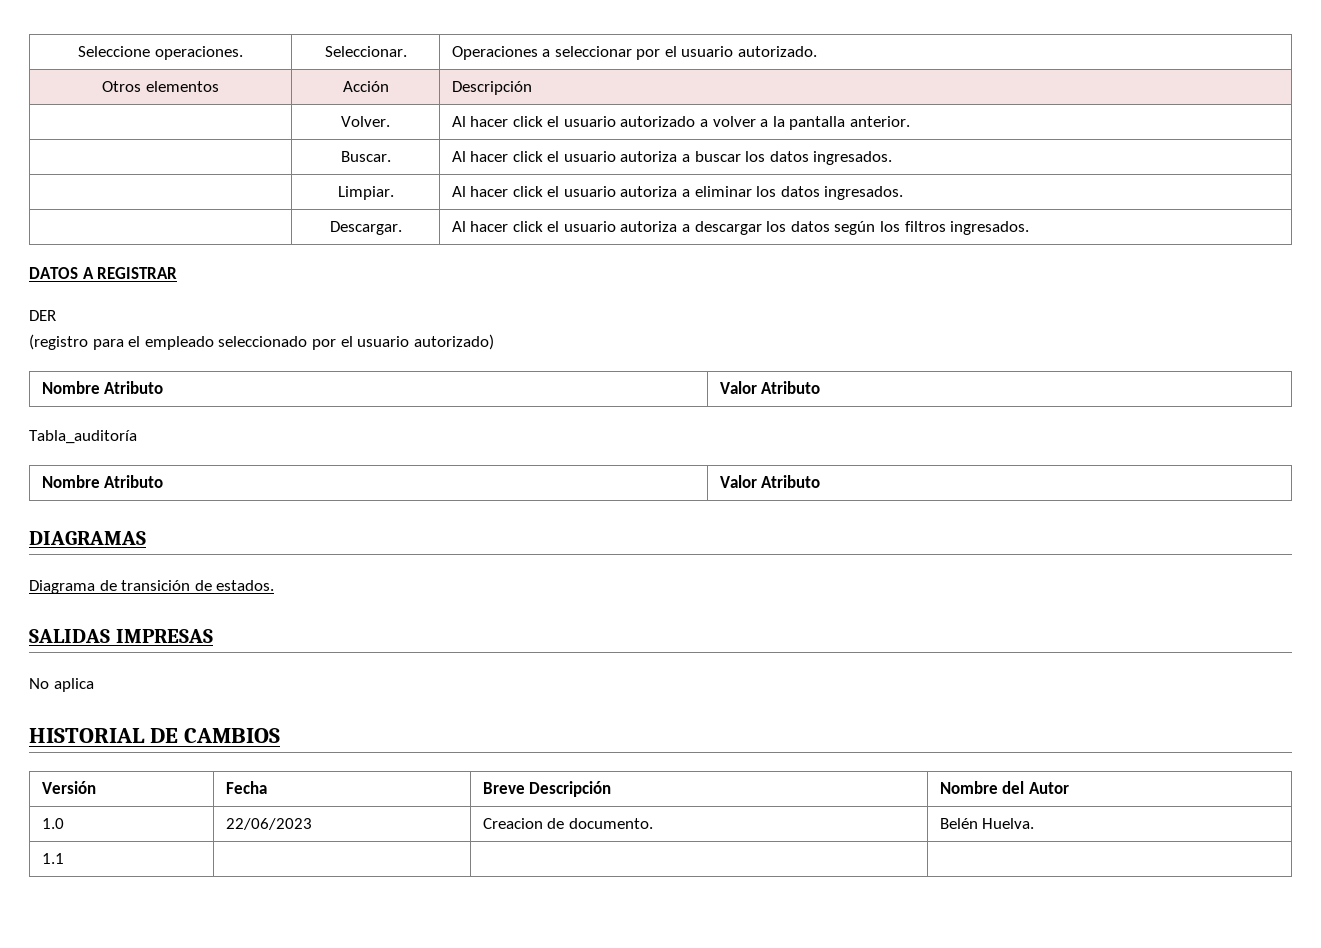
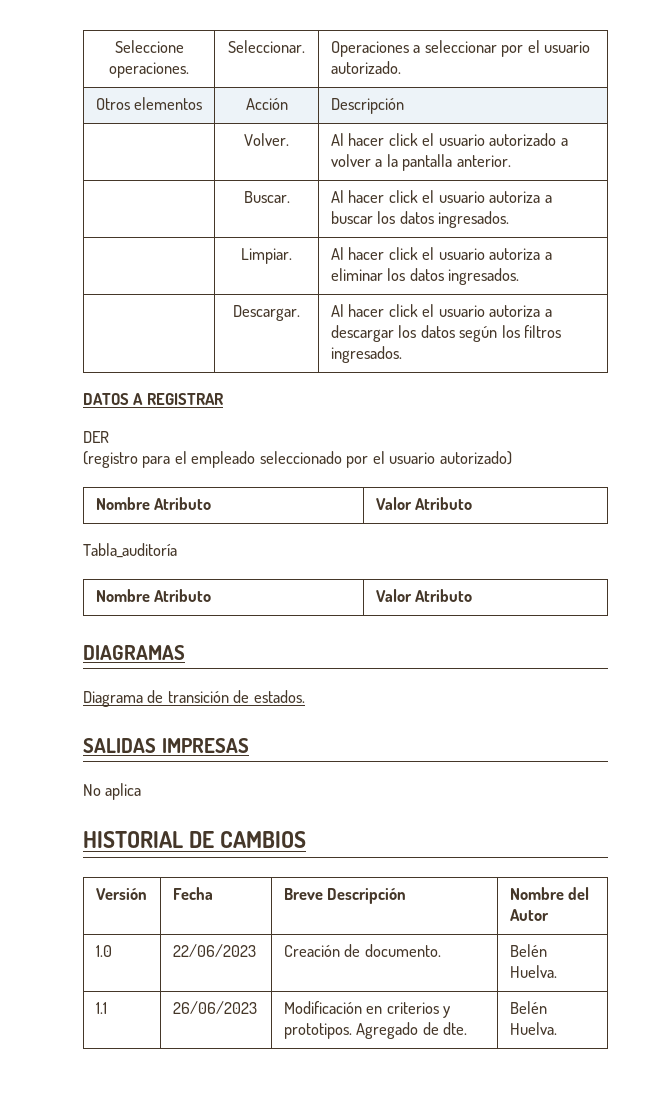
- 1.0 | 22/06/2023 | Creacion de documento. | Belén Huelva.
+ 1.0 | 22/06/2023 | Creación de documento. | Belén Huelva.
- 1.1 | | |
+ 1.1 | 26/06/2023 | Modificación en criterios y prototipos. Agregado de dte. | Belén Huelva.

